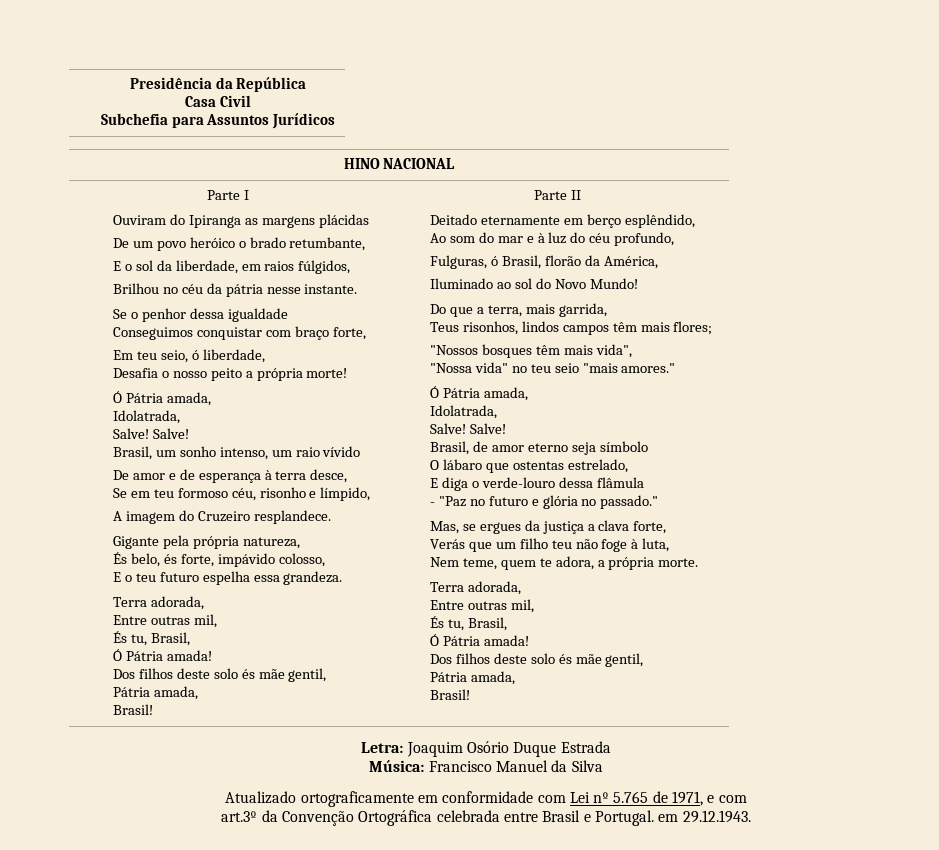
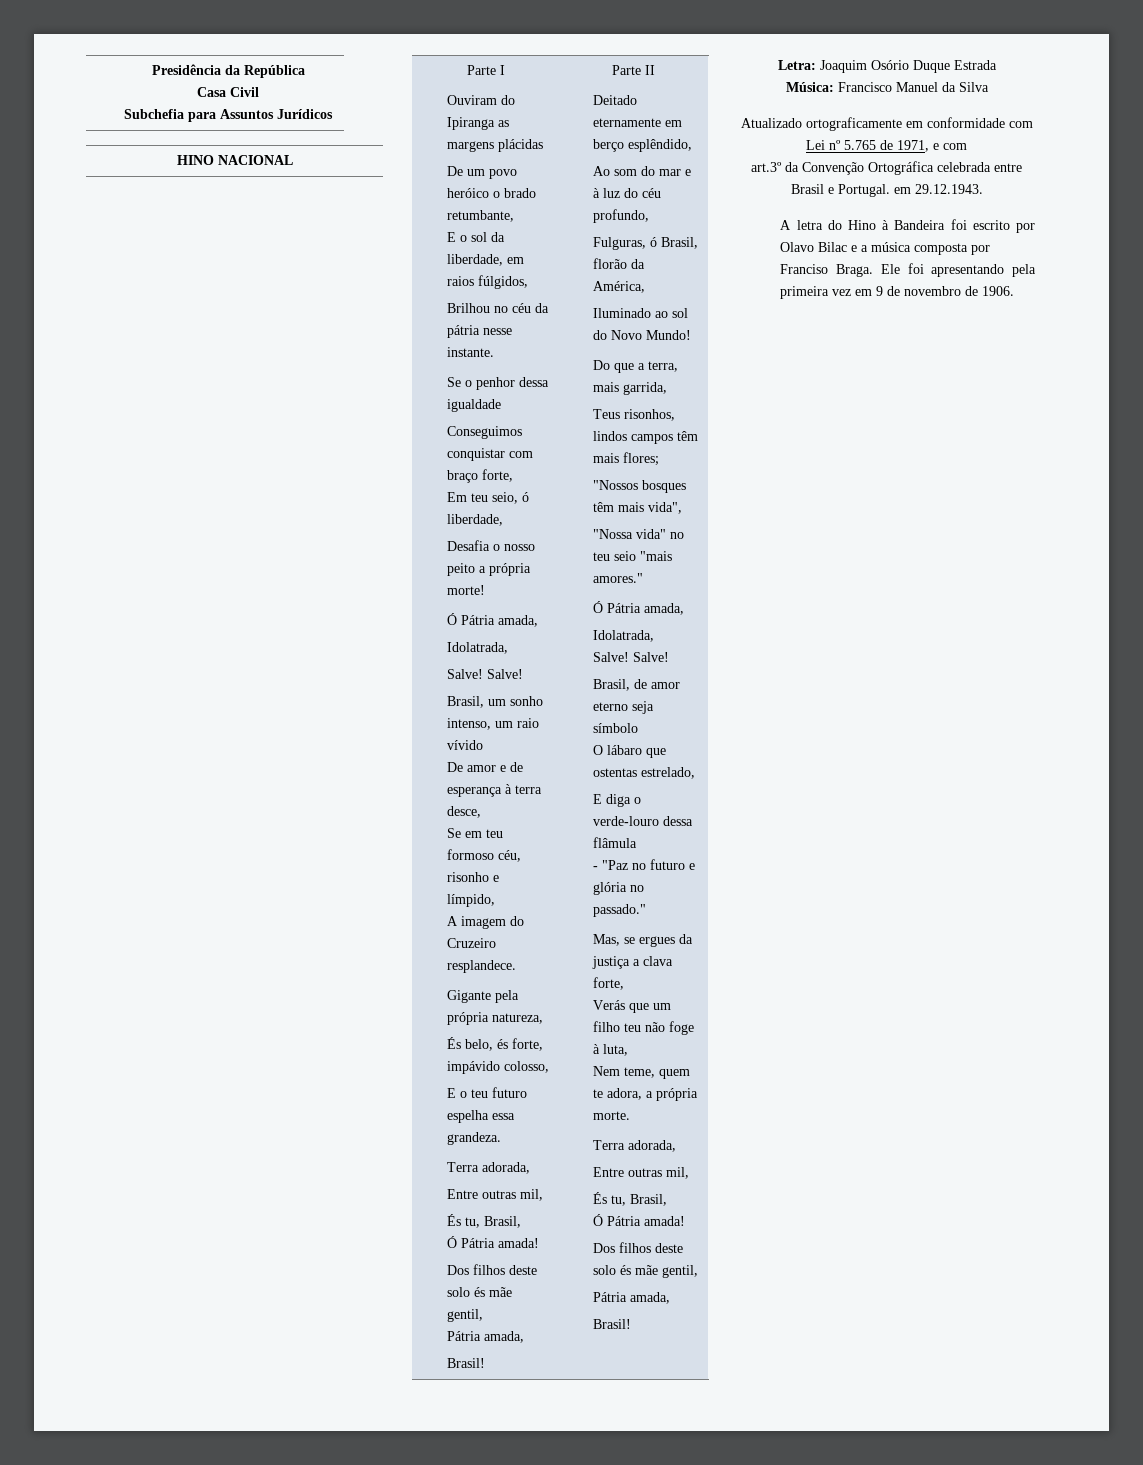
+ A letra do Hino à Bandeira foi escrito por Olavo Bilac e a música composta por Franciso Braga. Ele foi apresentando pela primeira vez em 9 de novembro de 1906.

